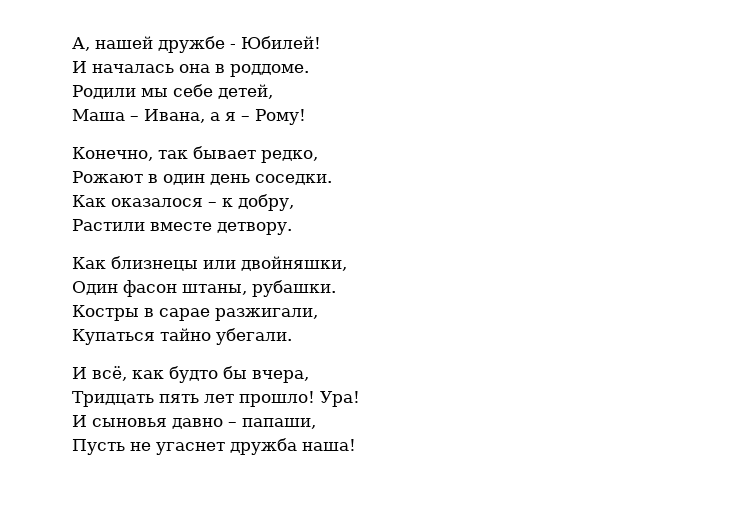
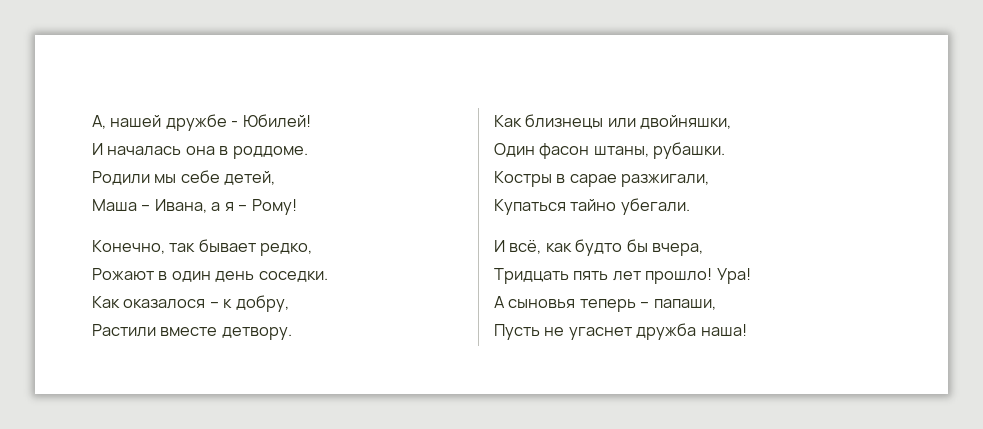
- И сыновья давно – папаши,
+ А сыновья теперь – папаши,

